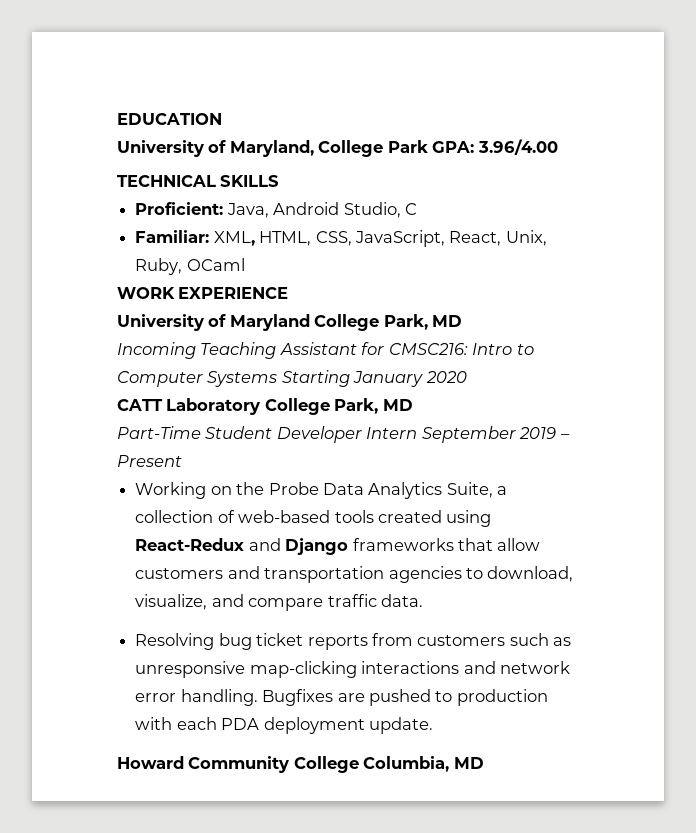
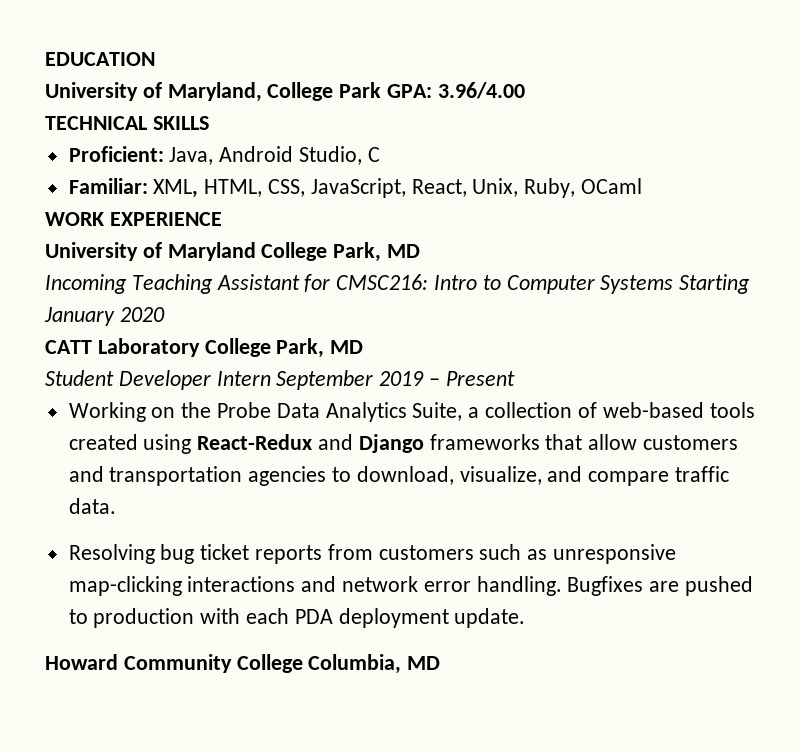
- Part-Time Student Developer Intern September 2019 – Present
+ Student Developer Intern September 2019 – Present

